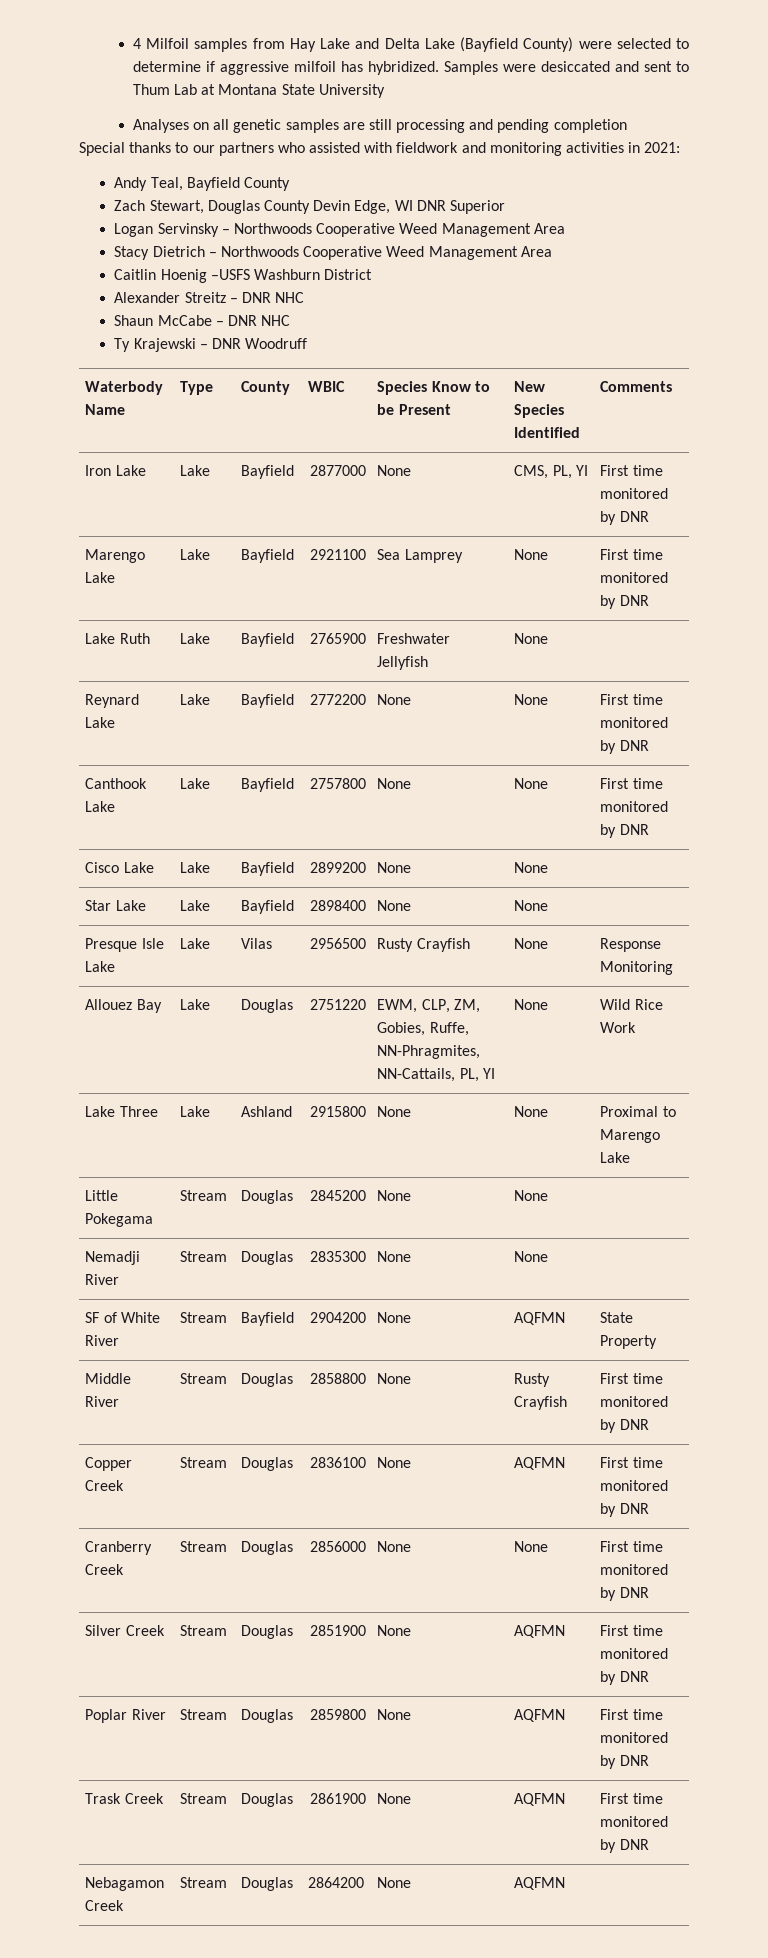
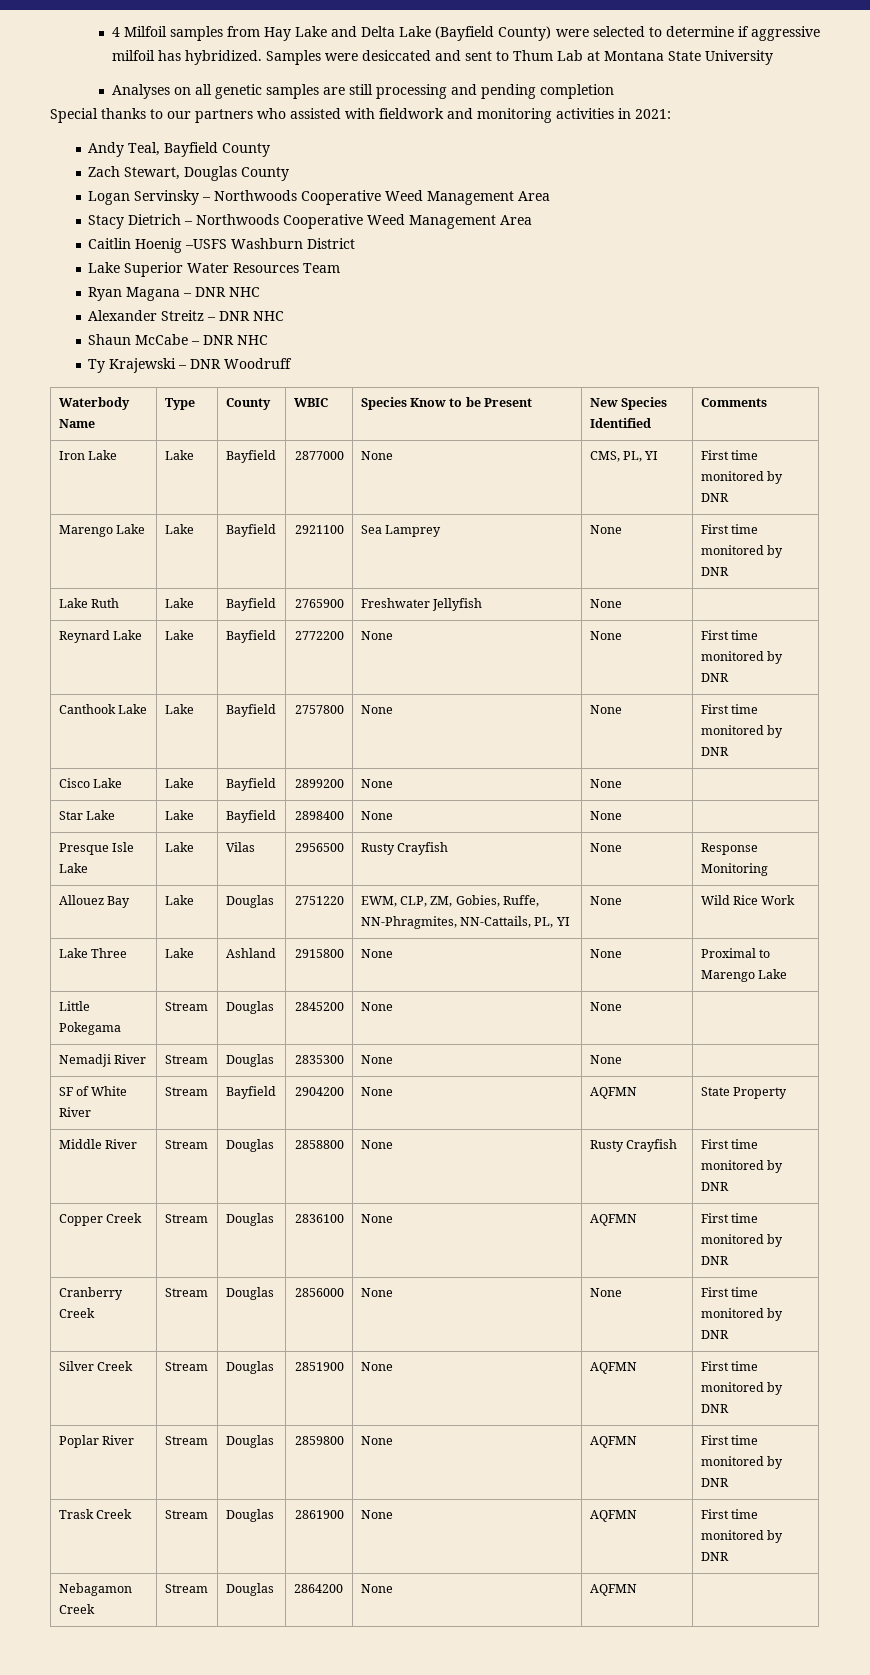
- Zach Stewart, Douglas County Devin Edge, WI DNR Superior
+ Zach Stewart, Douglas County
+ Lake Superior Water Resources Team
+ Ryan Magana – DNR NHC

